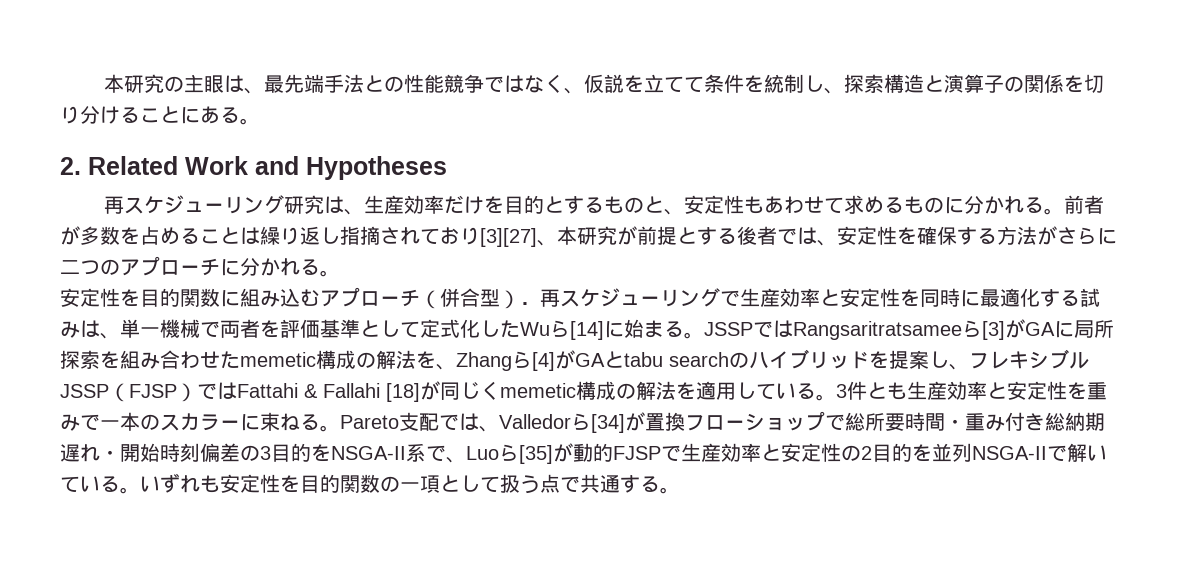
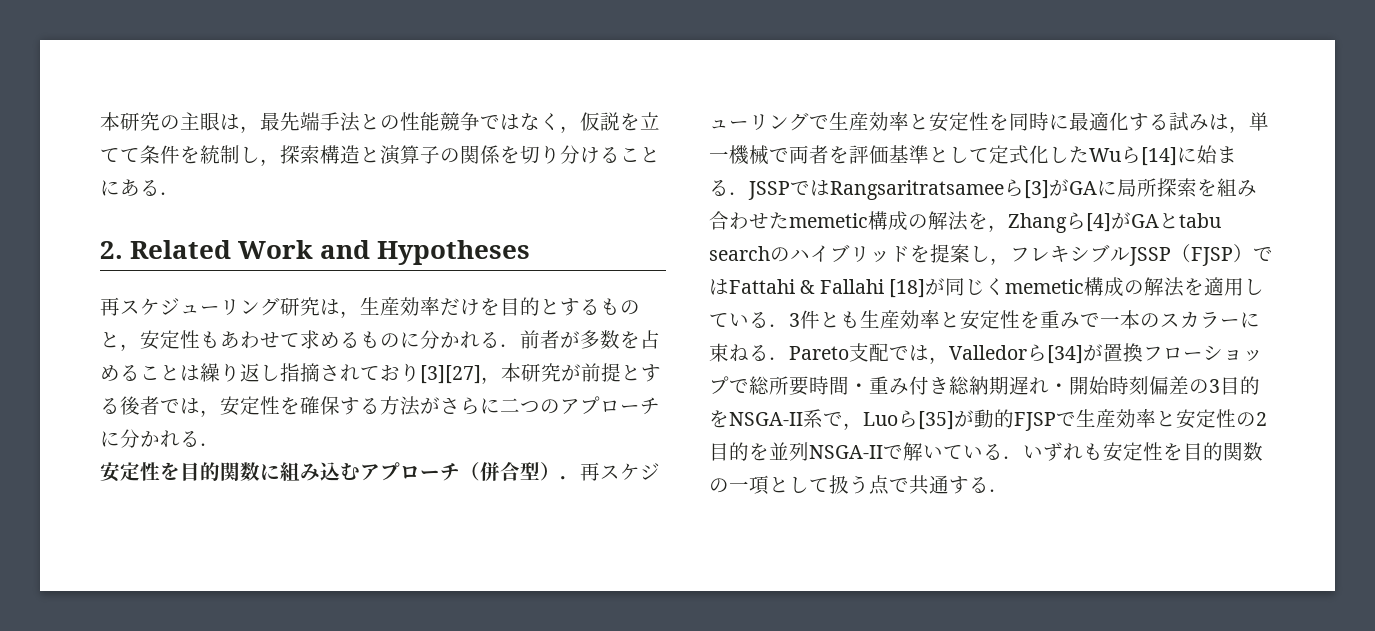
- 本研究の主眼は、最先端手法との性能競争ではなく、仮説を立てて条件を統制し、探索構造と演算子の関係を切り分けることにある。
+ 本研究の主眼は，最先端手法との性能競争ではなく，仮説を立てて条件を統制し，探索構造と演算子の関係を切り分けることにある．
- 再スケジューリング研究は、生産効率だけを目的とするものと、安定性もあわせて求めるものに分かれる。前者が多数を占めることは繰り返し指摘されており[3][27]、本研究が前提とする後者では、安定性を確保する方法がさらに二つのアプローチに分かれる。
+ 再スケジューリング研究は，生産効率だけを目的とするものと，安定性もあわせて求めるものに分かれる．前者が多数を占めることは繰り返し指摘されており[3][27]，本研究が前提とする後者では，安定性を確保する方法がさらに二つのアプローチに分かれる．
- 安定性を目的関数に組み込むアプローチ（併合型）．再スケジューリングで生産効率と安定性を同時に最適化する試みは、単一機械で両者を評価基準として定式化したWuら[14]に始まる。JSSPではRangsaritratsameeら[3]がGAに局所探索を組み合わせたmemetic構成の解法を、Zhangら[4]がGAとtabu searchのハイブリッドを提案し、フレキシブルJSSP（FJSP）ではFattahi & Fallahi [18]が同じくmemetic構成の解法を適用している。3件とも生産効率と安定性を重みで一本のスカラーに束ねる。Pareto支配では、Valledorら[34]が置換フローショップで総所要時間・重み付き総納期遅れ・開始時刻偏差の3目的をNSGA-II系で、Luoら[35]が動的FJSPで生産効率と安定性の2目的を並列NSGA-IIで解いている。いずれも安定性を目的関数の一項として扱う点で共通する。
+ 安定性を目的関数に組み込むアプローチ（併合型）．再スケジューリングで生産効率と安定性を同時に最適化する試みは，単一機械で両者を評価基準として定式化したWuら[14]に始まる．JSSPではRangsaritratsameeら[3]がGAに局所探索を組み合わせたmemetic構成の解法を，Zhangら[4]がGAとtabu searchのハイブリッドを提案し，フレキシブルJSSP（FJSP）ではFattahi & Fallahi [18]が同じくmemetic構成の解法を適用している．3件とも生産効率と安定性を重みで一本のスカラーに束ねる．Pareto支配では，Valledorら[34]が置換フローショップで総所要時間・重み付き総納期遅れ・開始時刻偏差の3目的をNSGA-II系で，Luoら[35]が動的FJSPで生産効率と安定性の2目的を並列NSGA-IIで解いている．いずれも安定性を目的関数の一項として扱う点で共通する．

